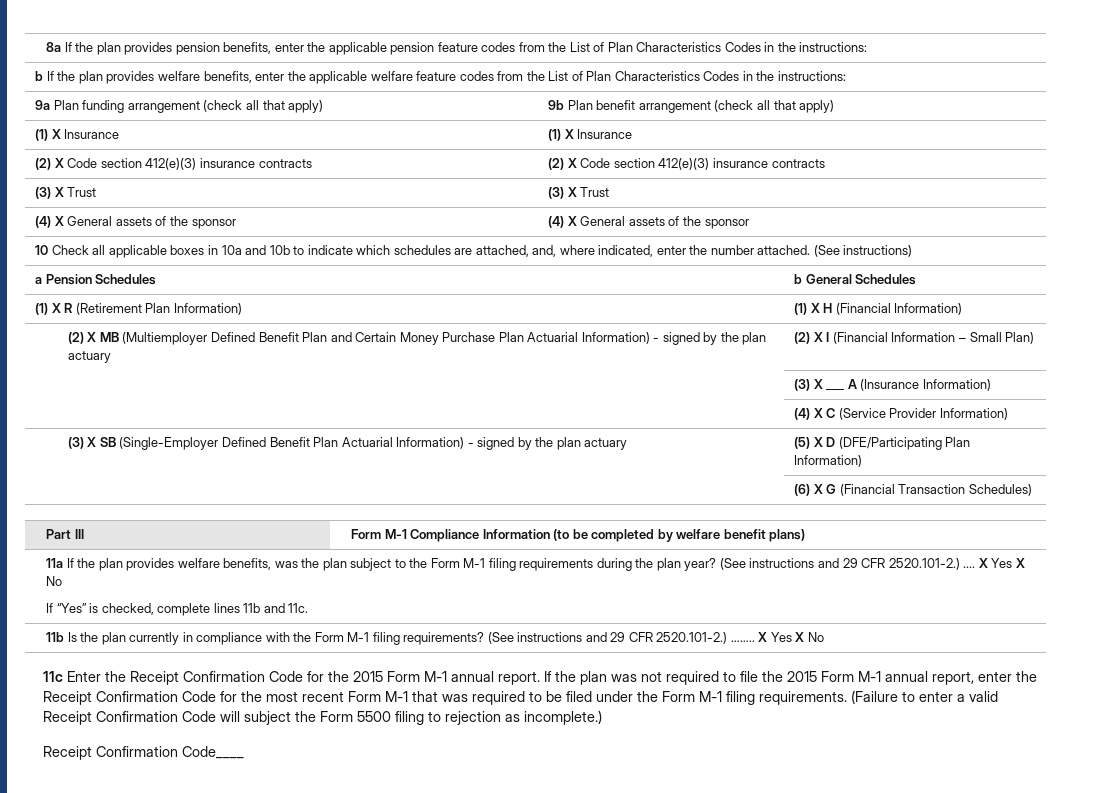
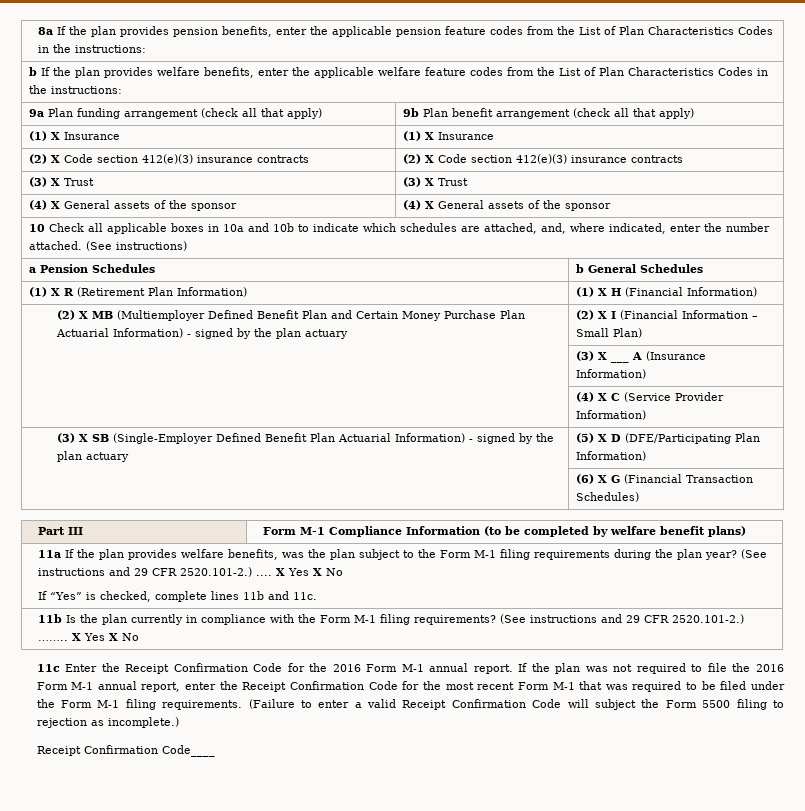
- 11c Enter the Receipt Confirmation Code for the 2015 Form M-1 annual report.
+ 11c Enter the Receipt Confirmation Code for the 2016 Form M-1 annual report.
- If the plan was not required to file the 2015 Form M-1 annual report, enter the Receipt Confirmation Code for the most recent Form M-1 that was required to be filed under the Form M-1 filing requirements.
+ If the plan was not required to file the 2016 Form M-1 annual report, enter the Receipt Confirmation Code for the most recent Form M-1 that was required to be filed under the Form M-1 filing requirements.

